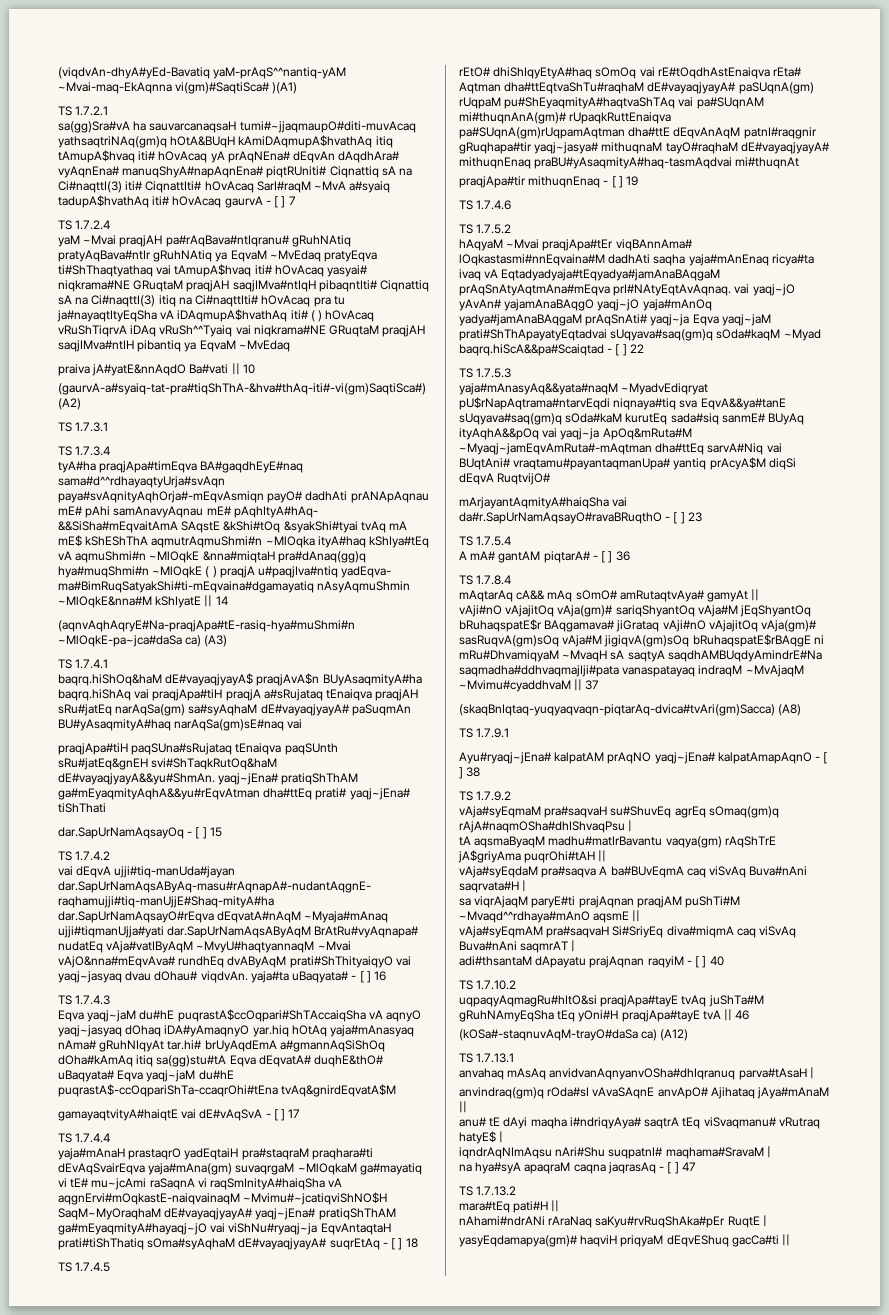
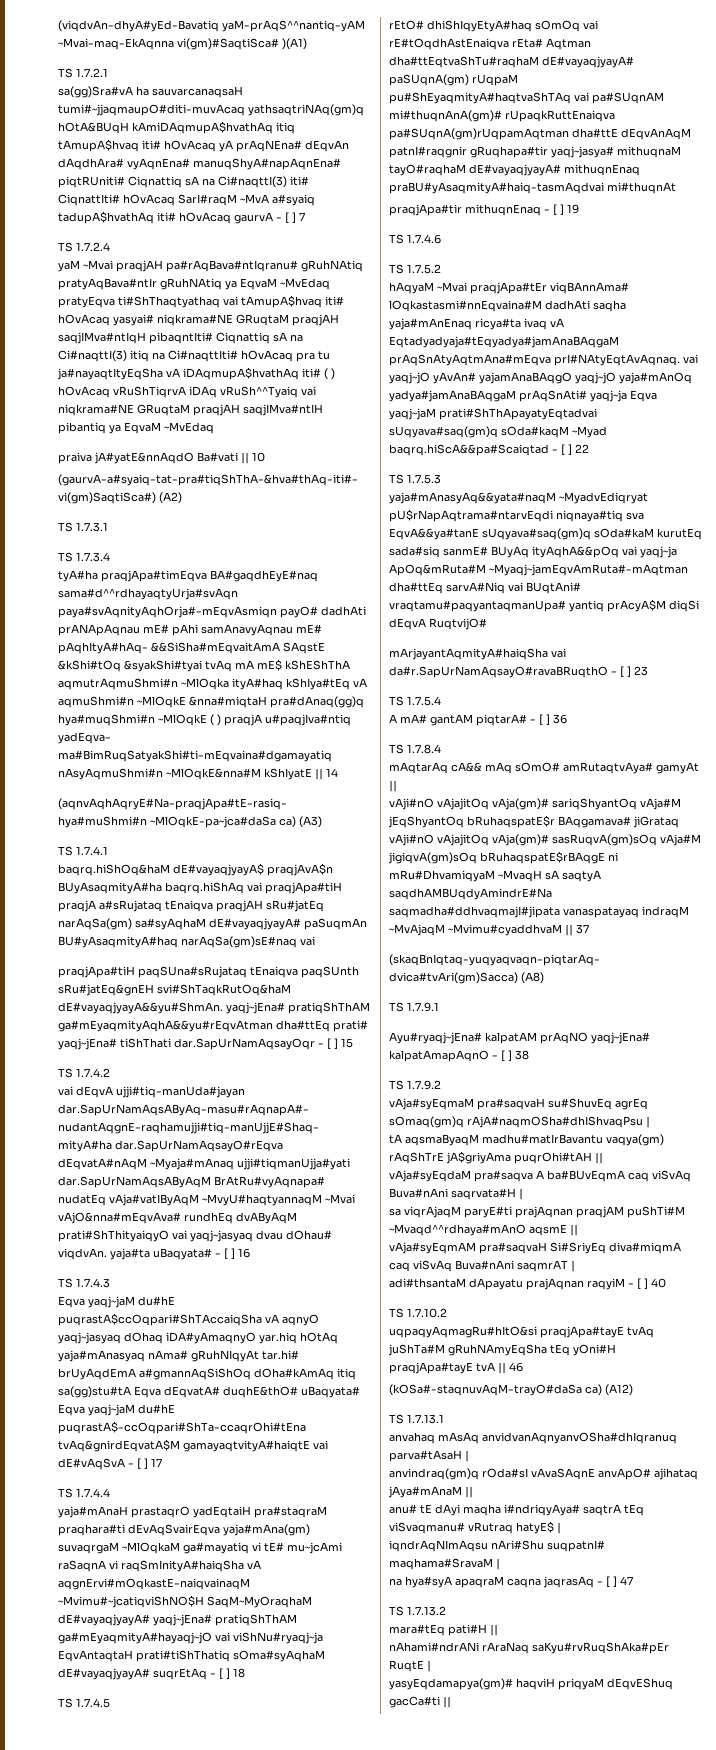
- tyA#ha praqjApa#timEqva BA#gaqdhEyE#naq sama#d^^rdhayaqtyUrja#svAqn paya#svAqnityAqhOrja#-mEqvAsmiqn payO# dadhAti prANApAqnau mE# pAhi samAnavyAqnau mE# pAqhItyA#hAq- &&SiSha#mEqvaitAmA SAqstE &kShi#tOq &syakShi#tyai tvAq mA mE$ kShEShThA aqmutrAqmuShmi#n ~MlOqka ityA#haq kShIya#tEq vA aqmuShmi#n ~MlOqkE &nna#miqtaH pra#dAnaq(gg)q hya#muqShmi#n ~MlOqkE ( ) praqjA u#paqjIva#ntiq yadEqva- ma#BimRuqSatyakShi#ti-mEqvaina#dgamayatiq nAsyAqmuShmin ~MlOqkE&nna#M kShIyatE || 14
+ tyA#ha praqjApa#timEqva BA#gaqdhEyE#naq sama#d^^rdhayaqtyUrja#svAqn paya#svAqnityAqhOrja#-mEqvAsmiqn payO# dadhAti prANApAqnau mE# pAhi samAnavyAqnau mE# pAqhItyA#hAq- &&SiSha#mEqvaitAmA SAqstE &kShi#tOq &syakShi#tyai tvAq mA mE$ kShEShThA aqmutrAqmuShmi#n ~MlOqka ityA#haq kShIya#tEq vA aqmuShmi#n ~MlOqkE &nna#miqtaH pra#dAnaq(gg)q hya#muqShmi#n ~MlOqkE ( ) praqjA u#paqjIva#ntiq yadEqva- ma#BimRuqSatyakShi#ti-mEqvaina#dgamayatiq nAsyAqmuShmi#n ~MlOqkE&nna#M kShIyatE || 14
- praqjApa#tiH paqSUna#sRujataq tEnaiqva paqSUnth sRu#jatEq&gnEH svi#ShTaqkRutOq&haM dE#vayaqjyayA&&yu#ShmAn. yaqj~jEna# pratiqShThAM ga#mEyaqmityAqhA&&yu#rEqvAtman dha#ttEq prati# yaqj~jEna# tiShThati
- dar.SapUrNamAqsayOq - [ ] 15
+ praqjApa#tiH paqSUna#sRujataq tEnaiqva paqSUnth sRu#jatEq&gnEH svi#ShTaqkRutOq&haM dE#vayaqjyayA&&yu#ShmAn. yaqj~jEna# pratiqShThAM ga#mEyaqmityAqhA&&yu#rEqvAtman dha#ttEq prati# yaqj~jEna# tiShThati dar.SapUrNamAqsayOqr - [ ] 15
- Eqva yaqj~jaM du#hE puqrastA$ccOqpari#ShTAccaiqSha vA aqnyO yaqj~jasyaq dOhaq iDA#yAmaqnyO yar.hiq hOtAq yaja#mAnasyaq nAma# gRuhNIqyAt tar.hi# brUyAqdEmA a#gmannAqSiShOq dOha#kAmAq itiq sa(gg)stu#tA Eqva dEqvatA# duqhE&thO# uBaqyata# Eqva yaqj~jaM du#hE puqrastA$-ccOqpariShTa-ccaqrOhi#tEna tvAq&gnirdEqvatA$M
- gamayaqtvityA#haiqtE vai dE#vAqSvA - [ ] 17
+ Eqva yaqj~jaM du#hE puqrastA$ccOqpari#ShTAccaiqSha vA aqnyO yaqj~jasyaq dOhaq iDA#yAmaqnyO yar.hiq hOtAq yaja#mAnasyaq nAma# gRuhNIqyAt tar.hi# brUyAqdEmA a#gmannAqSiShOq dOha#kAmAq itiq sa(gg)stu#tA Eqva dEqvatA# duqhE&thO# uBaqyata# Eqva yaqj~jaM du#hE puqrastA$-ccOqpari#ShTa-ccaqrOhi#tEna tvAq&gnirdEqvatA$M gamayaqtvityA#haiqtE vai dE#vAqSvA - [ ] 17
- rEtO# dhiShIqyEtyA#haq sOmOq vai rE#tOqdhAstEnaiqva rEta# Aqtman dha#ttEqtvaShTu#raqhaM dE#vayaqjyayA# paSUqnA(gm) rUqpaM pu#ShEyaqmityA#haqtvaShTAq vai pa#SUqnAM mi#thuqnAnA(gm)# rUpaqkRuttEnaiqva pa#SUqnA(gm)rUqpamAqtman dha#ttE dEqvAnAqM patnI#raqgnir gRuqhapa#tir yaqj~jasya# mithuqnaM tayO#raqhaM dE#vayaqjyayA# mithuqnEnaq praBU#yAsaqmityA#haq-tasmAqdvai mi#thuqnAt
+ rEtO# dhiShIqyEtyA#haq sOmOq vai rE#tOqdhAstEnaiqva rEta# Aqtman dha#ttEqtvaShTu#raqhaM dE#vayaqjyayA# paSUqnA(gm) rUqpaM pu#ShEyaqmityA#haqtvaShTAq vai pa#SUqnAM mi#thuqnAnA(gm)# rUpaqkRuttEnaiqva pa#SUqnA(gm)rUqpamAqtman dha#ttE dEqvAnAqM patnI#raqgnir gRuqhapa#tir yaqj~jasya# mithuqnaM tayO#raqhaM dE#vayaqjyayA# mithuqnEnaq praBU#yAsaqmityA#haiq-tasmAqdvai mi#thuqnAt
- yaja#mAnasyAq&&yata#naqM ~MyadvEdiqryat pU$rNapAqtrama#ntarvEqdi niqnaya#tiq sva EqvA&&ya#tanE sUqyava#saq(gm)q sOda#kaM kurutEq sada#siq sanmE# BUyAq ityAqhA&&pOq vai yaqj~ja ApOq&mRuta#M ~Myaqj~jamEqvAmRuta#-mAqtman dha#ttEq sarvA#Niq vai BUqtAni# vraqtamu#payantaqmanUpa# yantiq prAcyA$M diqSi dEqvA RuqtvijO#
+ yaja#mAnasyAq&&yata#naqM ~MyadvEdiqryat pU$rNapAqtrama#ntarvEqdi niqnaya#tiq sva EqvA&&ya#tanE sUqyava#saq(gm)q sOda#kaM kurutEq sada#siq sanmE# BUyAq ityAqhA&&pOq vai yaqj~ja ApOq&mRuta#M ~Myaqj~jamEqvAmRuta#-mAqtman dha#ttEq sarvA#Niq vai BUqtAni# vraqtamu#paqyantaqmanUpa# yantiq prAcyA$M diqSi dEqvA RuqtvijO#
- vAji#nO vAjajitOq vAja(gm)# sariqShyantOq vAja#M jEqShyantOq bRuhaqspatE$r BAqgamava# jiGrataq vAji#nO vAjajitOq vAja(gm)# sasRuqvA(gm)sOq vAja#M jigiqvA(gm)sOq bRuhaqspatE$rBAqgE ni mRu#DhvamiqyaM ~MvaqH sA saqtyA saqdhAMBUqdyAmindrE#Na saqmadha#ddhvaqmajIji#pata vanaspatayaq indraqM ~MvAjaqM ~Mvimu#cyaddhvaM || 37
+ vAji#nO vAjajitOq vAja(gm)# sariqShyantOq vAja#M jEqShyantOq bRuhaqspatE$r BAqgamava# jiGrataq vAji#nO vAjajitOq vAja(gm)# sasRuqvA(gm)sOq vAja#M jigiqvA(gm)sOq bRuhaqspatE$rBAqgE ni mRu#DhvamiqyaM ~MvaqH sA saqtyA saqdhAMBUqdyAmindrE#Na saqmadha#ddhvaqmajI#jipata vanaspatayaq indraqM ~MvAjaqM ~Mvimu#cyaddhvaM || 37
- anvindraq(gm)q rOda#sI vAvaSAqnE anvApO# Ajihataq jAya#mAnaM ||
+ anvindraq(gm)q rOda#sI vAvaSAqnE anvApO# ajihataq jAya#mAnaM ||

